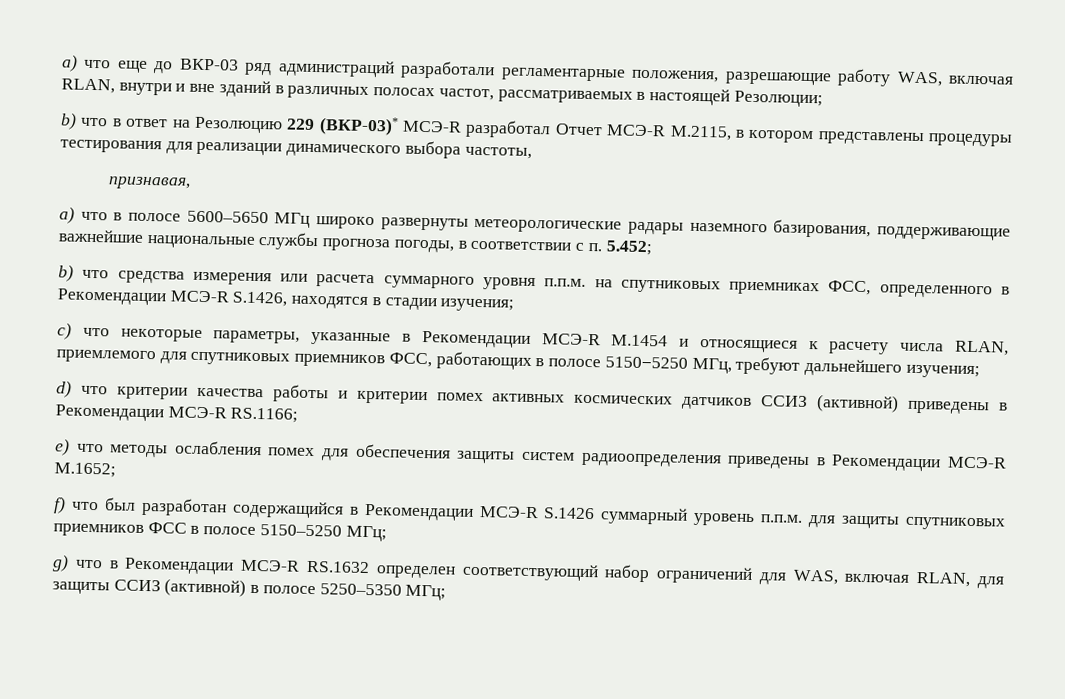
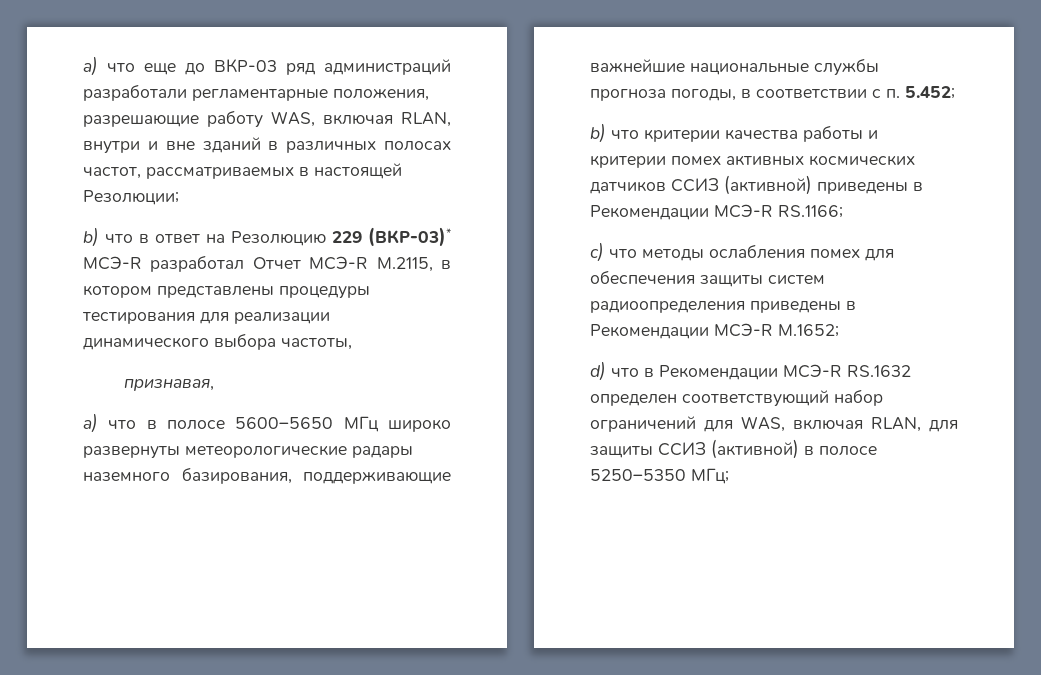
- b) что средства измерения или расчета суммарного уровня п.п.м. на спутниковых приемниках ФСС, определенного в Рекомендации МСЭ-R S.1426, находятся в стадии изучения;
- c) что некоторые параметры, указанные в Рекомендации МСЭ-R M.1454 и относящиеся к расчету числа RLAN, приемлемого для спутниковых приемников ФСС, работающих в полосе 5150−5250 МГц, требуют дальнейшего изучения;
- d) что критерии качества работы и критерии помех активных космических датчиков ССИЗ (активной) приведены в Рекомендации МСЭ-R RS.1166;
+ b) что критерии качества работы и критерии помех активных космических датчиков ССИЗ (активной) приведены в Рекомендации МСЭ-R RS.1166;
- e) что методы ослабления помех для обеспечения защиты систем радиоопределения приведены в Рекомендации МСЭ-R M.1652;
+ c) что методы ослабления помех для обеспечения защиты систем радиоопределения приведены в Рекомендации МСЭ-R M.1652;
- f) что был разработан содержащийся в Рекомендации МСЭ-R S.1426 суммарный уровень п.п.м. для защиты спутниковых приемников ФСС в полосе 5150–5250 МГц;
- g) что в Рекомендации МСЭ-R RS.1632 определен соответствующий набор ограничений для WAS, включая RLAN, для защиты ССИЗ (активной) в полосе 5250–5350 МГц;
+ d) что в Рекомендации МСЭ-R RS.1632 определен соответствующий набор ограничений для WAS, включая RLAN, для защиты ССИЗ (активной) в полосе 5250–5350 МГц;

